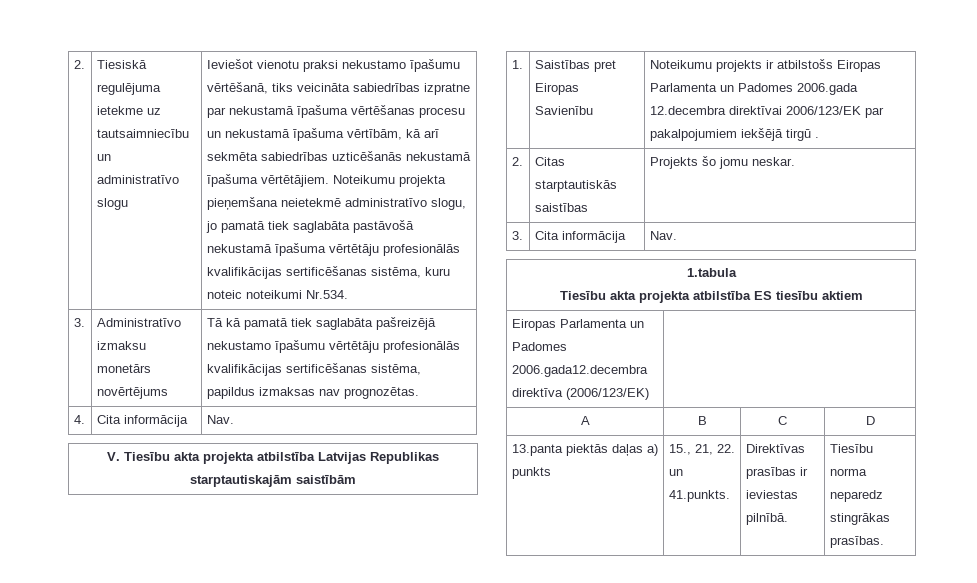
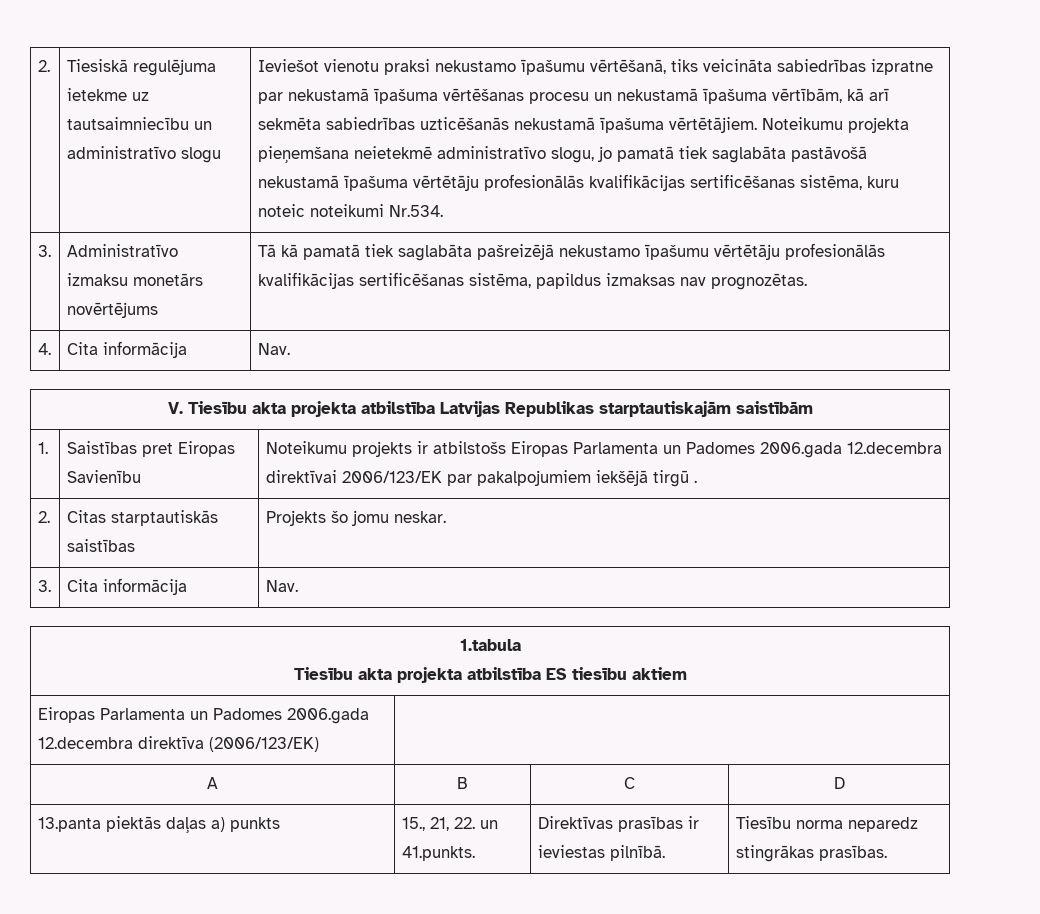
- Eiropas Parlamenta un Padomes 2006.gada12.decembra direktīva (2006/123/EK) |
+ Eiropas Parlamenta un Padomes 2006.gada 12.decembra direktīva (2006/123/EK) |

